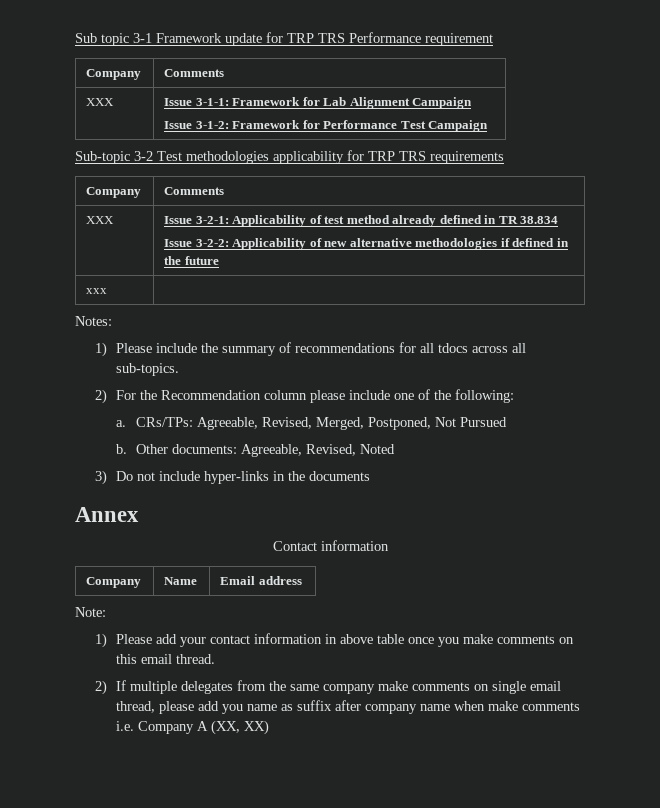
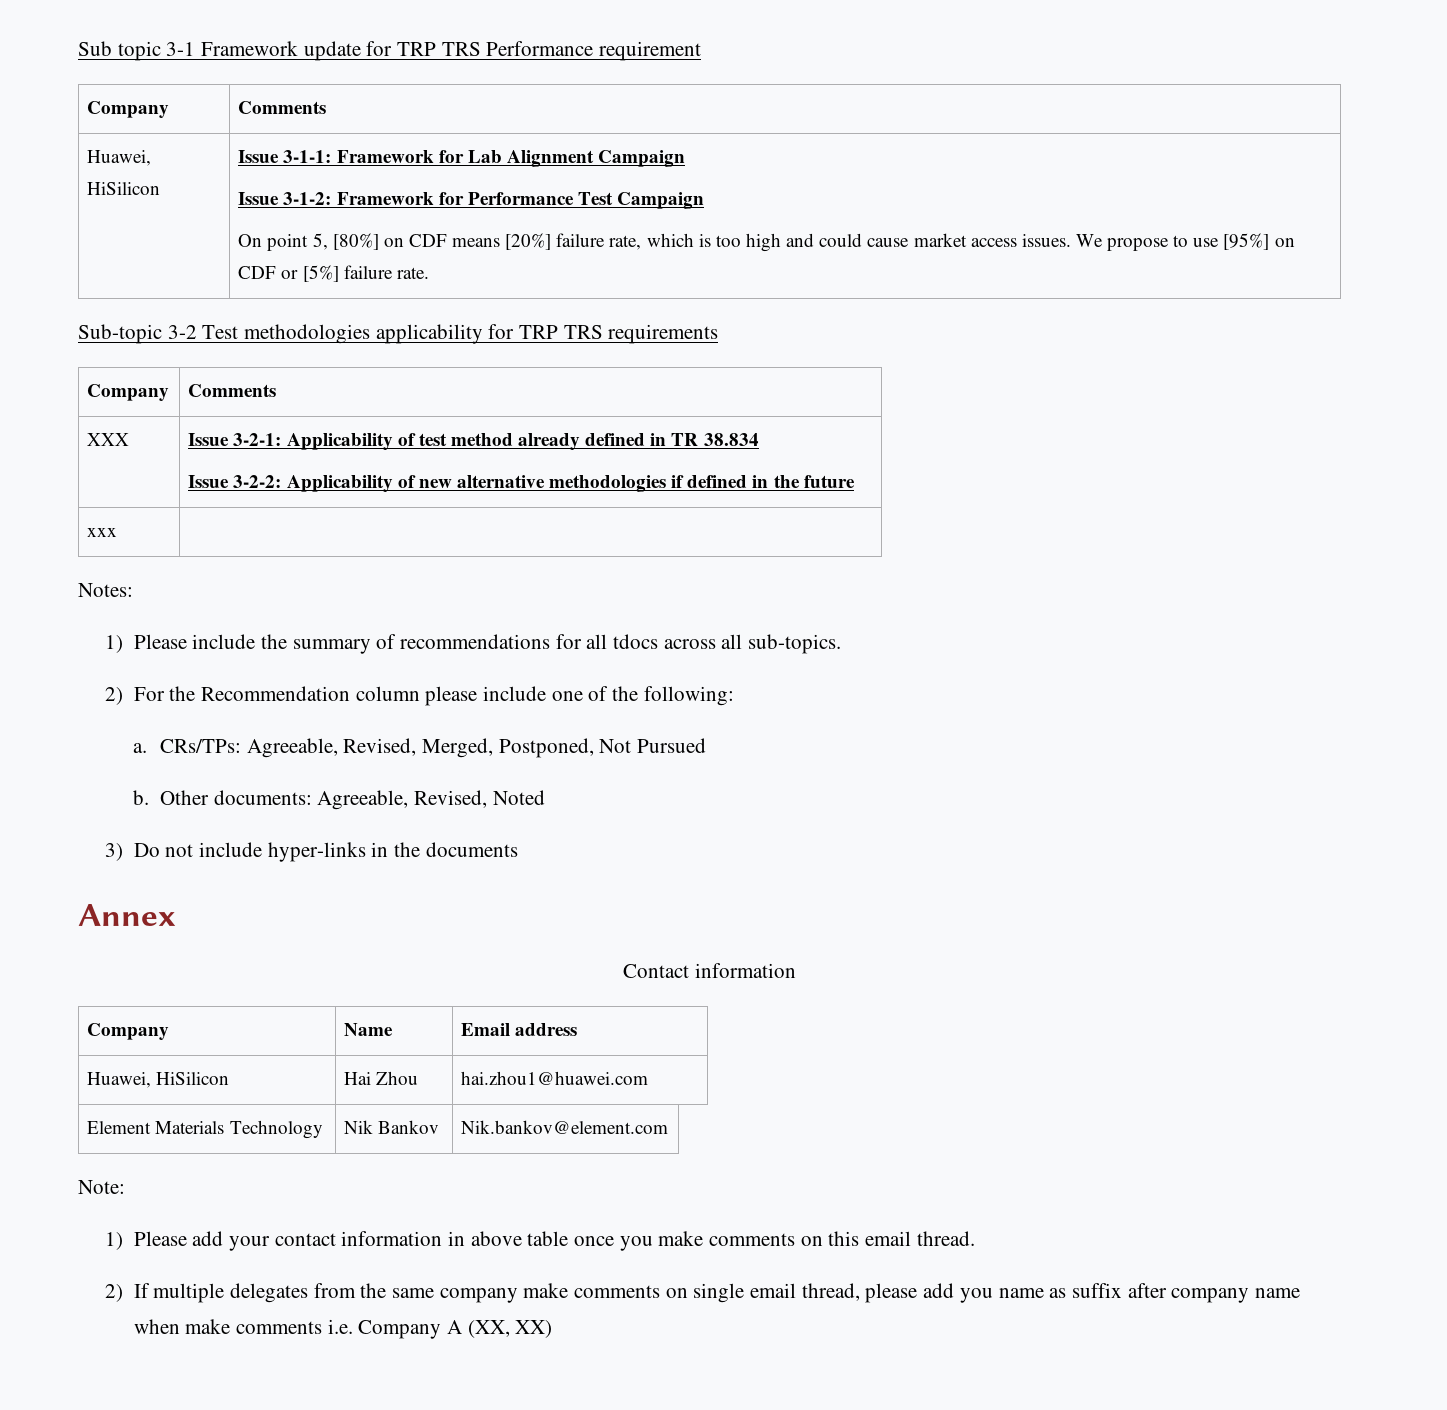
  Sub topic 3-1 Framework update for TRP TRS Performance requirement
  Company | Comments
- XXX
+ Huawei, HiSilicon
+ On point 5, [80%] on CDF means [20%] failure rate, which is too high and could cause market access issues. We propose to use [95%] on CDF or [5%] failure rate.
+ Huawei, HiSilicon | Hai Zhou | hai.zhou1@huawei.com
+ Element Materials Technology | Nik Bankov | Nik.bankov@element.com

